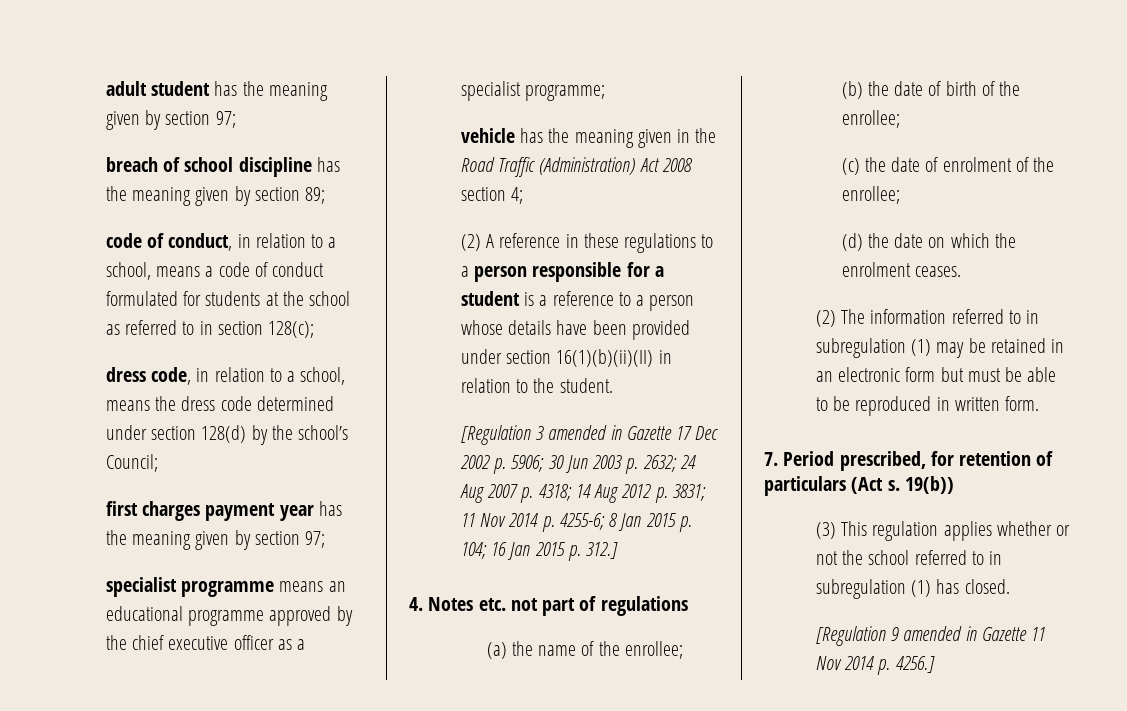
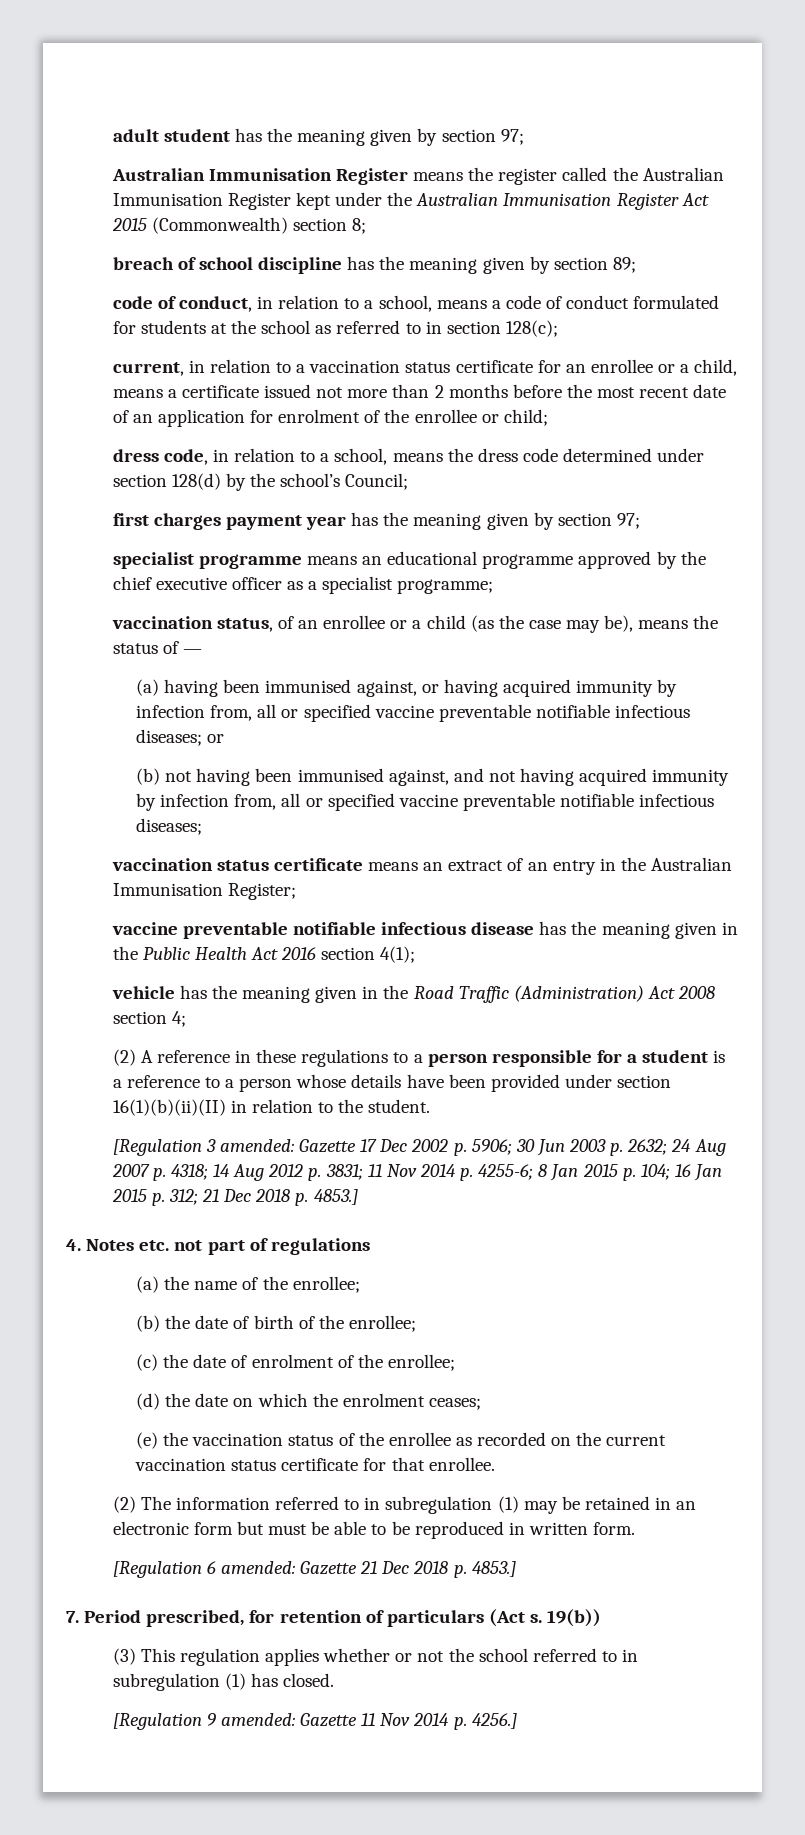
+ Australian Immunisation Register means the register called the Australian Immunisation Register kept under the Australian Immunisation Register Act 2015 (Commonwealth) section 8;
+ current, in relation to a vaccination status certificate for an enrollee or a child, means a certificate issued not more than 2 months before the most recent date of an application for enrolment of the enrollee or child;
+ vaccination status, of an enrollee or a child (as the case may be), means the status of —
+ (a) having been immunised against, or having acquired immunity by infection from, all or specified vaccine preventable notifiable infectious diseases; or
+ (b) not having been immunised against, and not having acquired immunity by infection from, all or specified vaccine preventable notifiable infectious diseases;
+ vaccination status certificate means an extract of an entry in the Australian Immunisation Register;
+ vaccine preventable notifiable infectious disease has the meaning given in the Public Health Act 2016 section 4(1);
- [Regulation 3 amended in Gazette 17 Dec 2002 p. 5906; 30 Jun 2003 p. 2632; 24 Aug 2007 p. 4318; 14 Aug 2012 p. 3831; 11 Nov 2014 p. 4255-6; 8 Jan 2015 p. 104; 16 Jan 2015 p. 312.]
+ [Regulation 3 amended: Gazette 17 Dec 2002 p. 5906; 30 Jun 2003 p. 2632; 24 Aug 2007 p. 4318; 14 Aug 2012 p. 3831; 11 Nov 2014 p. 4255-6; 8 Jan 2015 p. 104; 16 Jan 2015 p. 312; 21 Dec 2018 p. 4853.]
- (d) the date on which the enrolment ceases.
+ (d) the date on which the enrolment ceases;
+ (e) the vaccination status of the enrollee as recorded on the current vaccination status certificate for that enrollee.
+ [Regulation 6 amended: Gazette 21 Dec 2018 p. 4853.]
- [Regulation 9 amended in Gazette 11 Nov 2014 p. 4256.]
+ [Regulation 9 amended: Gazette 11 Nov 2014 p. 4256.]

